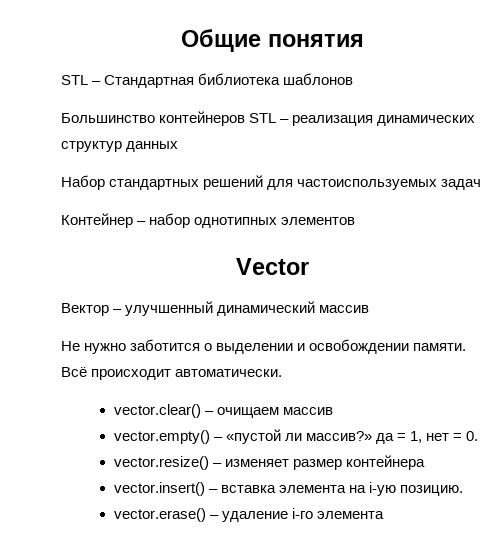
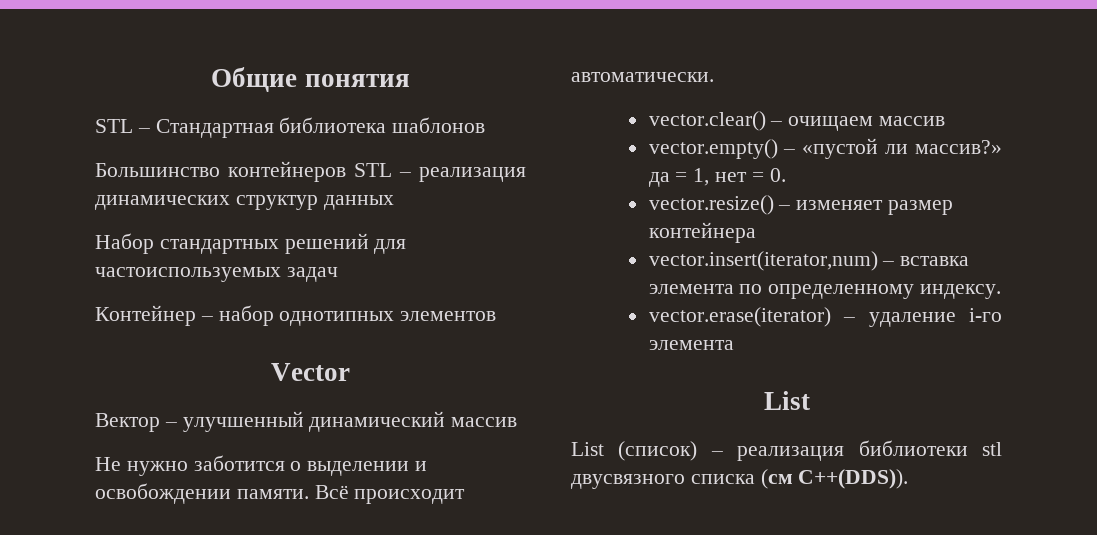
- vector.insert() – вставка элемента на i-ую позицию.
- vector.erase() – удаление i-го элемента
+ vector.insert(iterator,num) – вставка элемента по определенному индексу.
+ vector.erase(iterator) – удаление i-го элемента
+ List
+ List (список) – реализация библиотеки stl двусвязного списка (см С++(DDS)).

